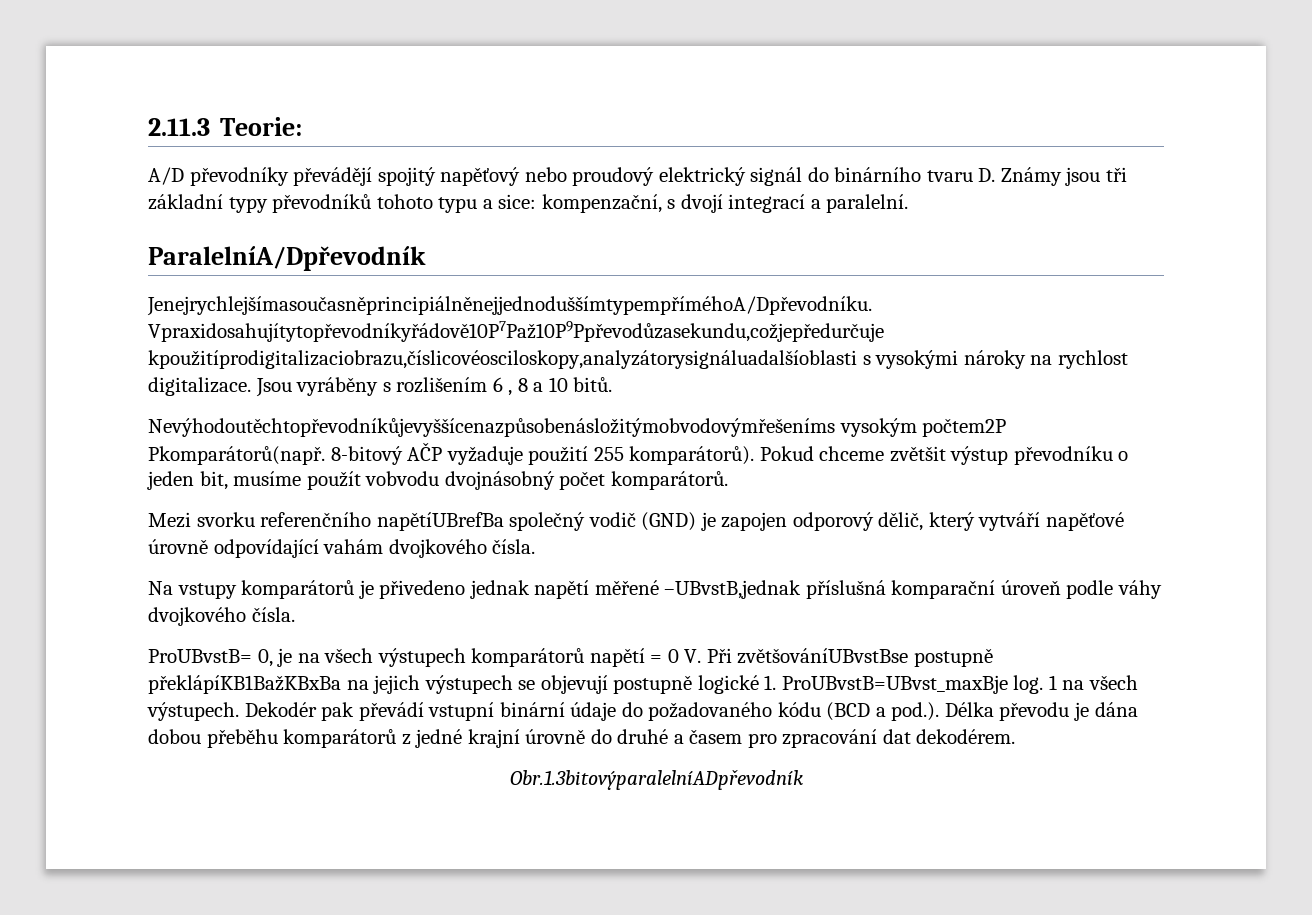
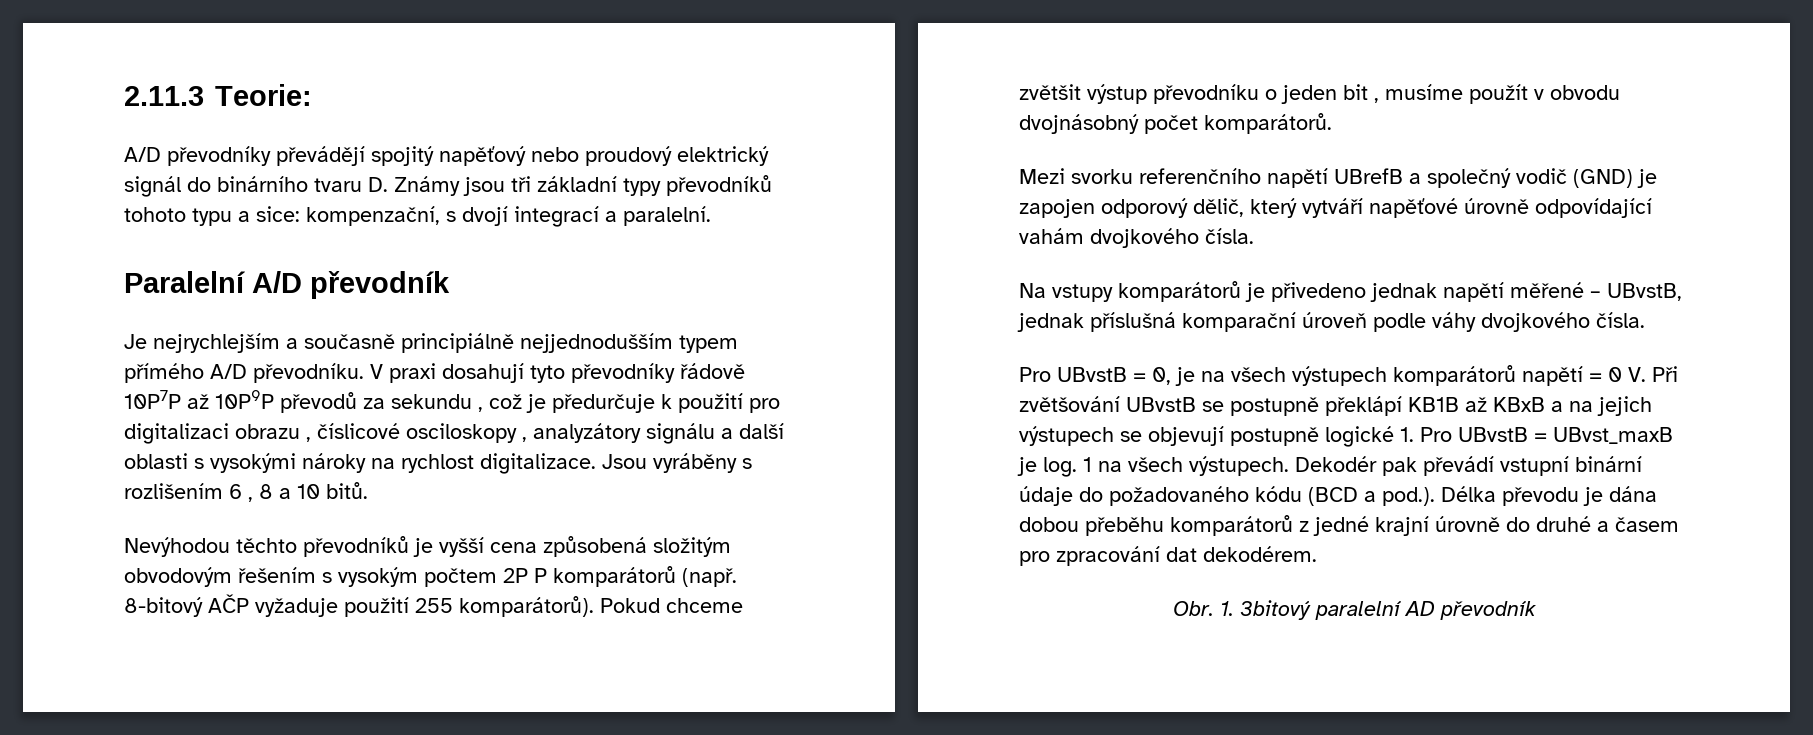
- ParalelníA/Dpřevodník
- JenejrychlejšímasoučasněprincipiálněnejjednoduššímtypempříméhoA/Dpřevodníku. Vpraxidosahujítytopřevodníkyřádově10P7Paž10P9Ppřevodůzasekundu,cožjepředurčuje kpoužitíprodigitalizaciobrazu,číslicovéosciloskopy,analyzátorysignáluadalšíoblasti s vysokými nároky na rychlost digitalizace.
+ Paralelní A/D převodník
+ Je nejrychlejším a současně principiálně nejjednodušším typem přímého A/D převodníku. V praxi dosahují tyto převodníky řádově 10P7P až 10P9P převodů za sekundu , což je předurčuje k použití pro digitalizaci obrazu , číslicové osciloskopy , analyzátory signálu a další oblasti s vysokými nároky na rychlost digitalizace.
- Nevýhodoutěchtopřevodníkůjevyššícenazpůsobenásložitýmobvodovýmřešeníms vysokým počtem2P Pkomparátorů(např.
+ Nevýhodou těchto převodníků je vyšší cena způsobená složitým obvodovým řešením s vysokým počtem 2P P komparátorů (např.
- Pokud chceme zvětšit výstup převodníku o jeden bit, musíme použít vobvodu dvojnásobný počet komparátorů.
+ Pokud chceme zvětšit výstup převodníku o jeden bit , musíme použít v obvodu dvojnásobný počet komparátorů.
- Mezi svorku referenčního napětíUBrefBa společný vodič (GND) je zapojen odporový dělič, který vytváří napěťové úrovně odpovídající vahám dvojkového čísla.
+ Mezi svorku referenčního napětí UBrefB a společný vodič (GND) je zapojen odporový dělič, který vytváří napěťové úrovně odpovídající vahám dvojkového čísla.
- Na vstupy komparátorů je přivedeno jednak napětí měřené –UBvstB,jednak příslušná komparační úroveň podle váhy dvojkového čísla.
+ Na vstupy komparátorů je přivedeno jednak napětí měřené – UBvstB, jednak příslušná komparační úroveň podle váhy dvojkového čísla.
- ProUBvstB= 0, je na všech výstupech komparátorů napětí = 0 V. Při zvětšováníUBvstBse postupně překlápíKB1BažKBxBa na jejich výstupech se objevují postupně logické 1. ProUBvstB=UBvst_maxBje log.
+ Pro UBvstB = 0, je na všech výstupech komparátorů napětí = 0 V. Při zvětšování UBvstB se postupně překlápí KB1B až KBxB a na jejich výstupech se objevují postupně logické 1. Pro UBvstB = UBvst_maxB je log.
- Obr.1.3bitovýparalelníADpřevodník
+ Obr. 1. 3bitový paralelní AD převodník

